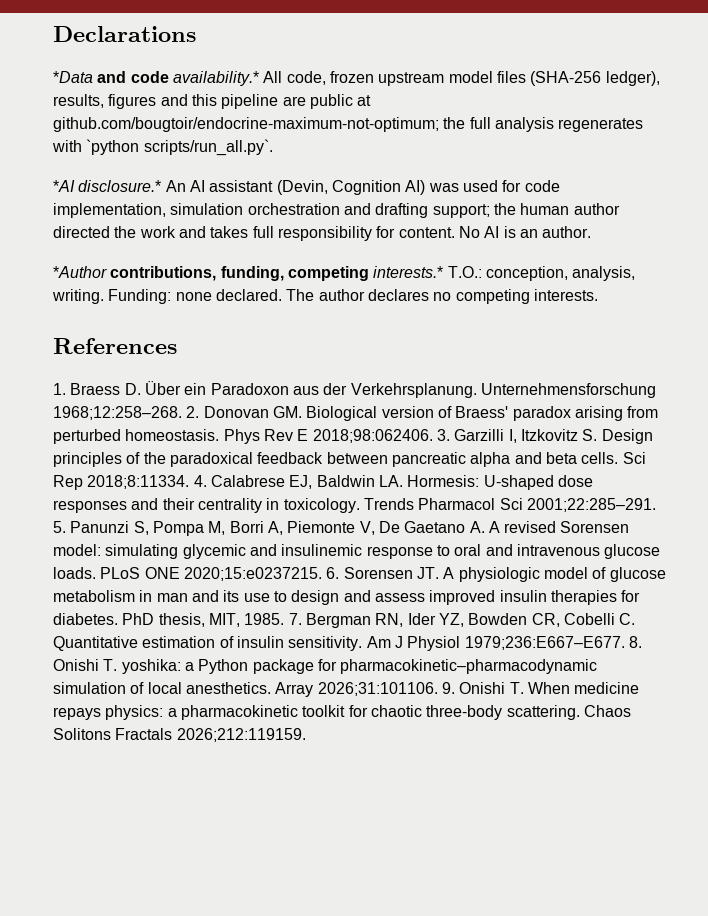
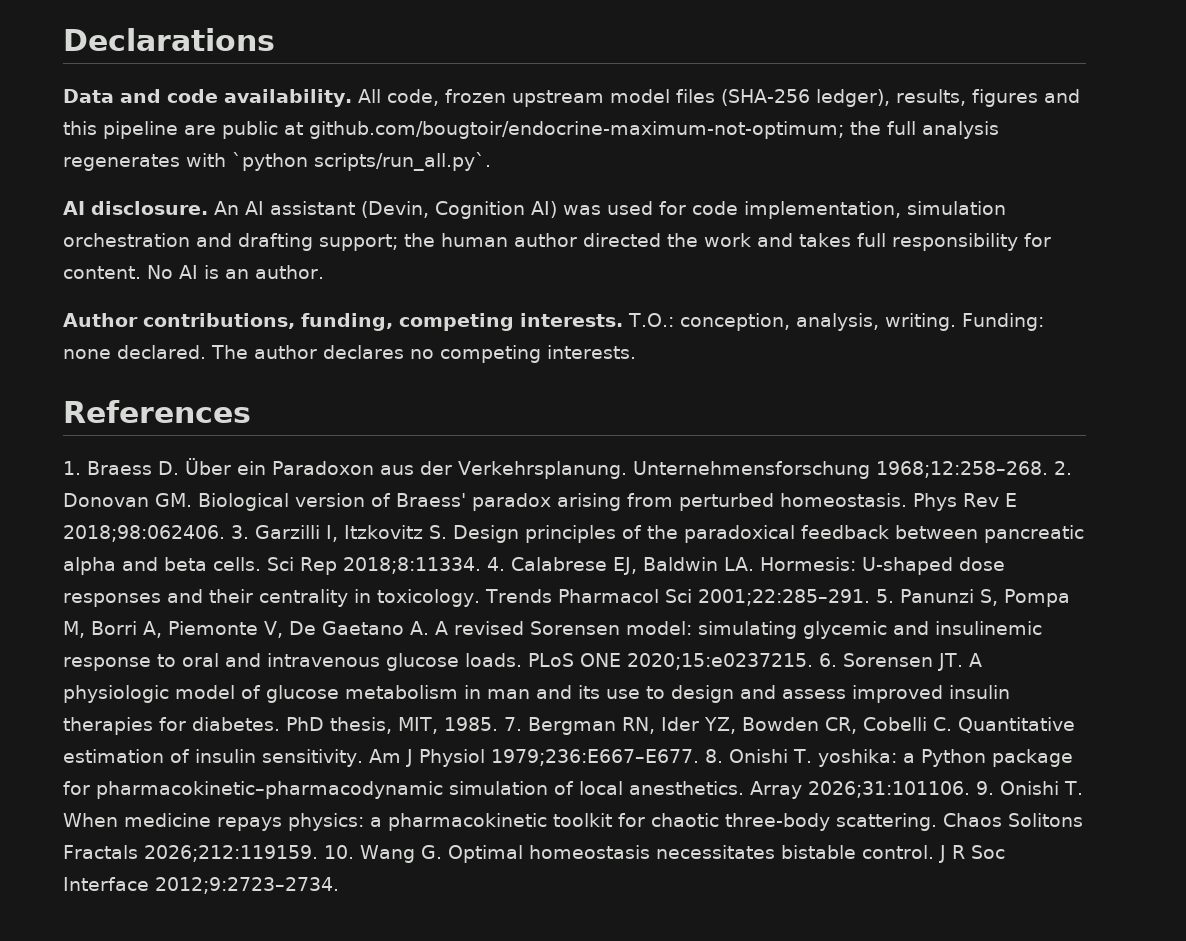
- *Data and code availability.* All code, frozen upstream model files (SHA-256 ledger), results, figures and this pipeline are public at github.com/bougtoir/endocrine-maximum-not-optimum; the full analysis regenerates with `python scripts/run_all.py`.
+ Data and code availability. All code, frozen upstream model files (SHA-256 ledger), results, figures and this pipeline are public at github.com/bougtoir/endocrine-maximum-not-optimum; the full analysis regenerates with `python scripts/run_all.py`.
- *AI disclosure.* An AI assistant (Devin, Cognition AI) was used for code implementation, simulation orchestration and drafting support; the human author directed the work and takes full responsibility for content.
+ AI disclosure. An AI assistant (Devin, Cognition AI) was used for code implementation, simulation orchestration and drafting support; the human author directed the work and takes full responsibility for content.
- *Author contributions, funding, competing interests.* T.O.: conception, analysis, writing.
+ Author contributions, funding, competing interests. T.O.: conception, analysis, writing.
+ 10. Wang G. Optimal homeostasis necessitates bistable control. J R Soc Interface 2012;9:2723–2734.

